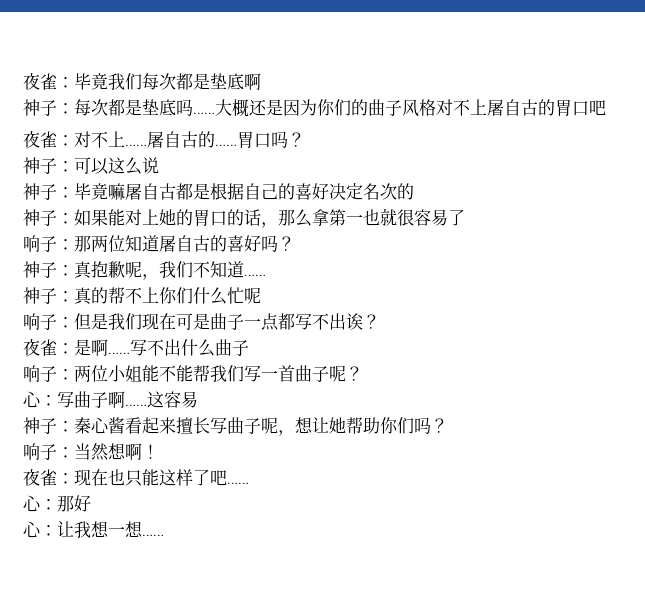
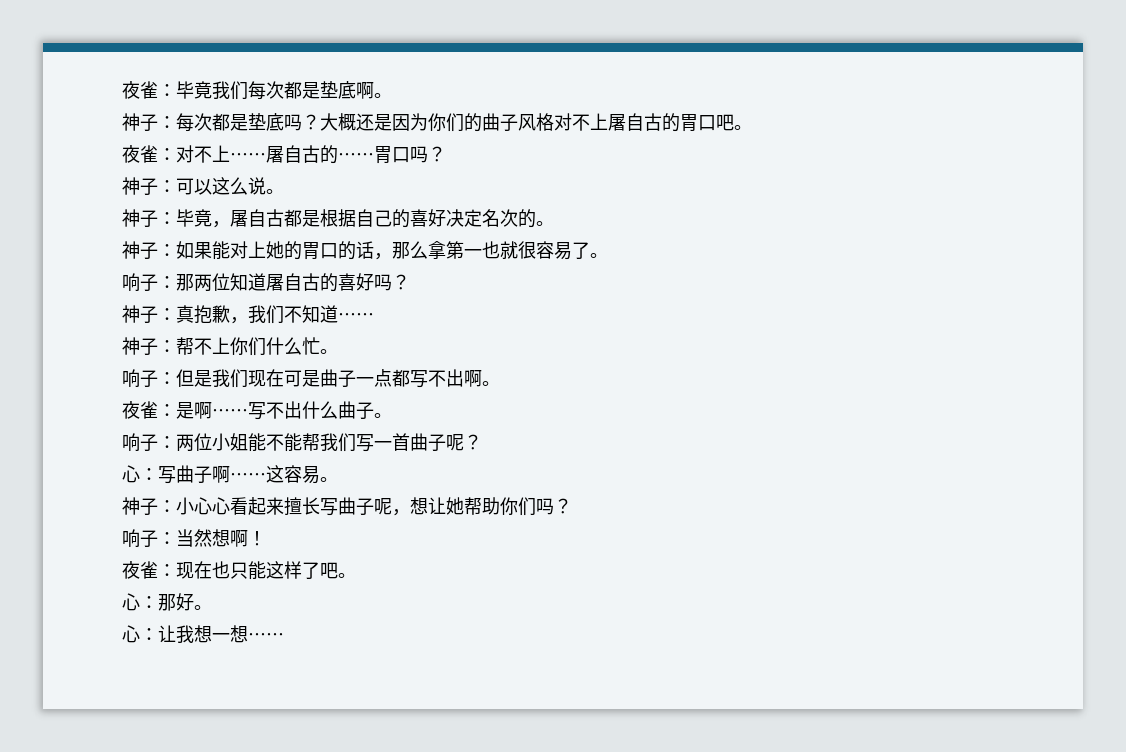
- 夜雀：毕竟我们每次都是垫底啊
+ 夜雀：毕竟我们每次都是垫底啊。
- 神子：每次都是垫底吗……
+ 神子：每次都是垫底吗？
- 大概还是因为你们的曲子风格对不上屠自古的胃口吧
+ 大概还是因为你们的曲子风格对不上屠自古的胃口吧。
- 神子：可以这么说
+ 神子：可以这么说。
- 神子：毕竟嘛屠自古都是根据自己的喜好决定名次的
+ 神子：毕竟，屠自古都是根据自己的喜好决定名次的。
- 神子：如果能对上她的胃口的话，那么拿第一也就很容易了
+ 神子：如果能对上她的胃口的话，那么拿第一也就很容易了。
- 神子：真抱歉呢，我们不知道……
+ 神子：真抱歉，我们不知道……
- 神子：真的帮不上你们什么忙呢
+ 神子：帮不上你们什么忙。
- 响子：但是我们现在可是曲子一点都写不出诶？
+ 响子：但是我们现在可是曲子一点都写不出啊。
- 写不出什么曲子
+ 写不出什么曲子。
- 这容易
- 神子：秦心酱看起来擅长写曲子呢，想让她帮助你们吗？
+ 这容易。
+ 神子：小心心看起来擅长写曲子呢，想让她帮助你们吗？
- 夜雀：现在也只能这样了吧……
+ 夜雀：现在也只能这样了吧。
- 心：那好
+ 心：那好。

